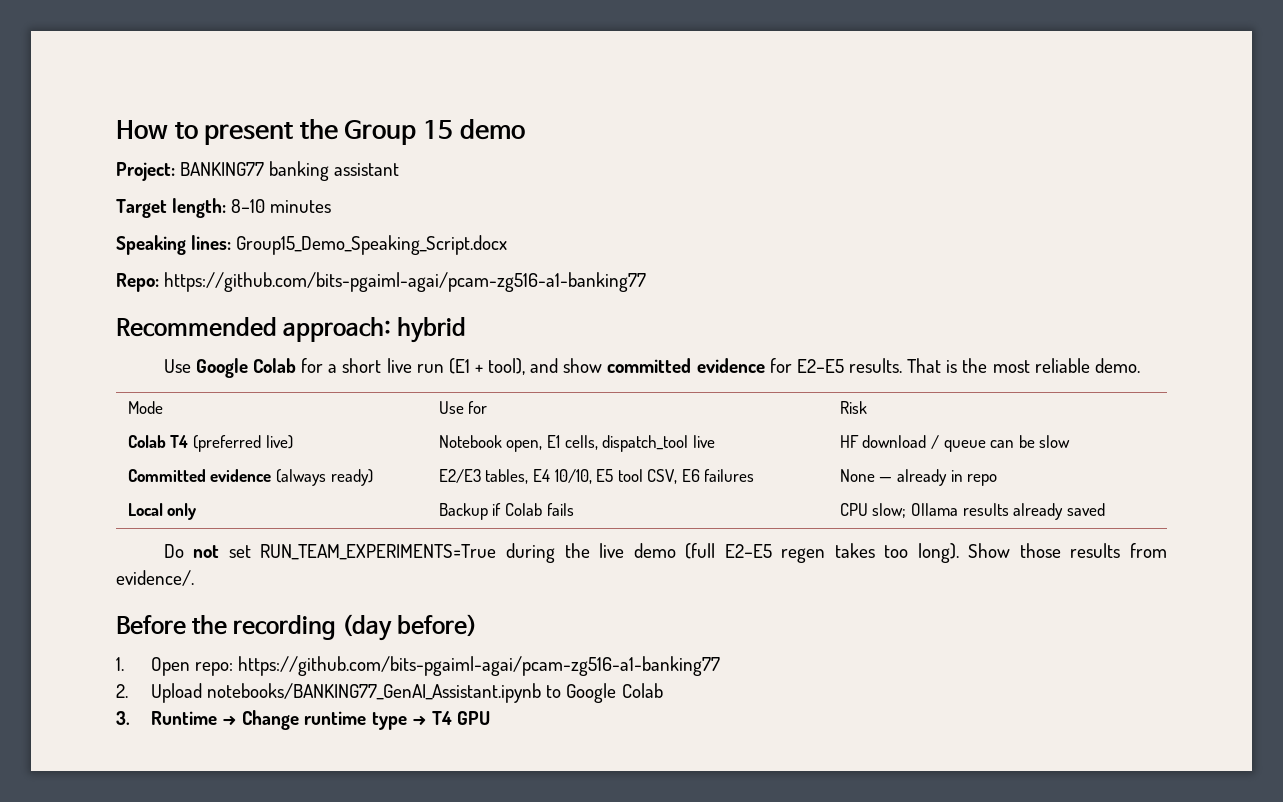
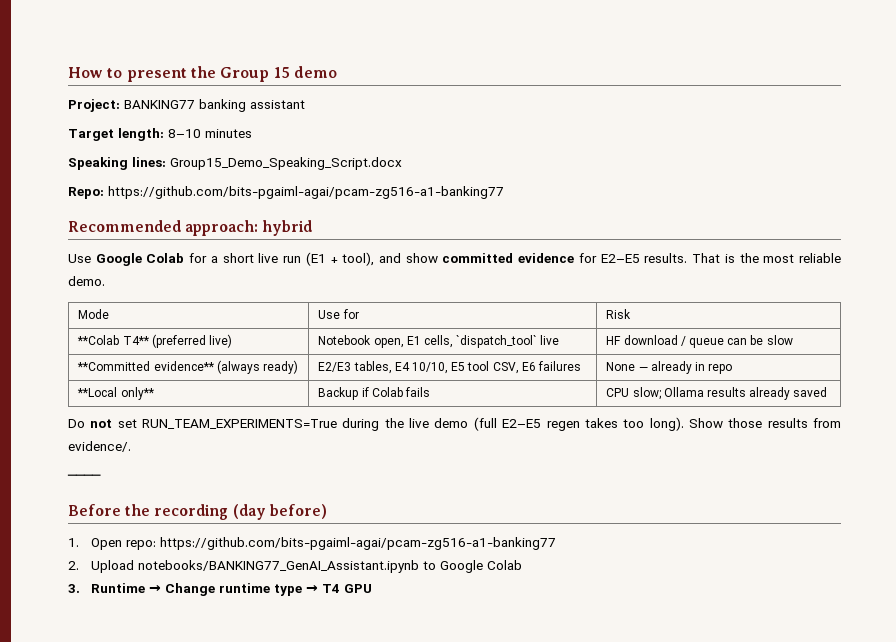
- Colab T4 (preferred live) | Notebook open, E1 cells, dispatch_tool live | HF download / queue can be slow
+ **Colab T4** (preferred live) | Notebook open, E1 cells, `dispatch_tool` live | HF download / queue can be slow
- Committed evidence (always ready) | E2/E3 tables, E4 10/10, E5 tool CSV, E6 failures | None — already in repo
+ **Committed evidence** (always ready) | E2/E3 tables, E4 10/10, E5 tool CSV, E6 failures | None — already in repo
- Local only | Backup if Colab fails | CPU slow; Ollama results already saved
+ **Local only** | Backup if Colab fails | CPU slow; Ollama results already saved
+ ────

